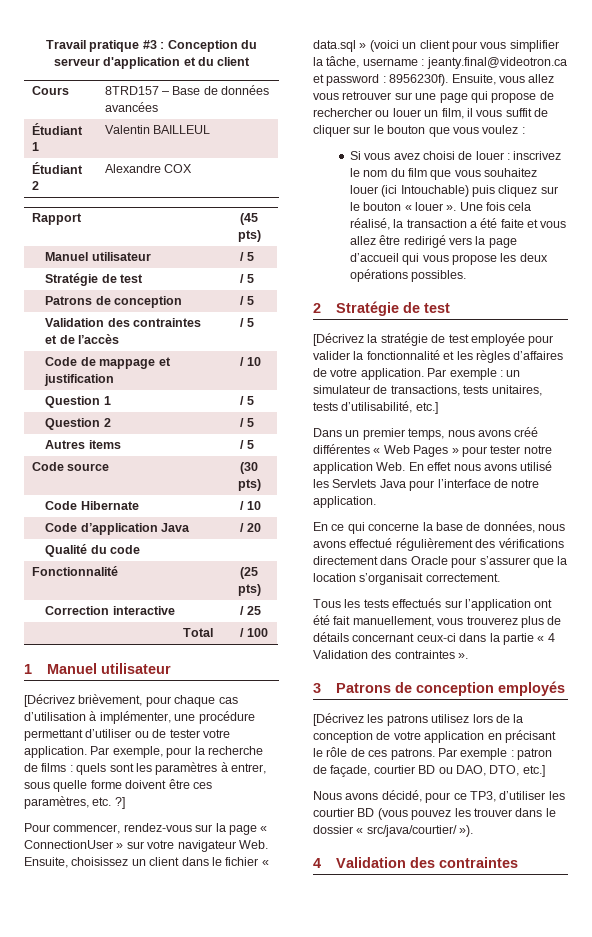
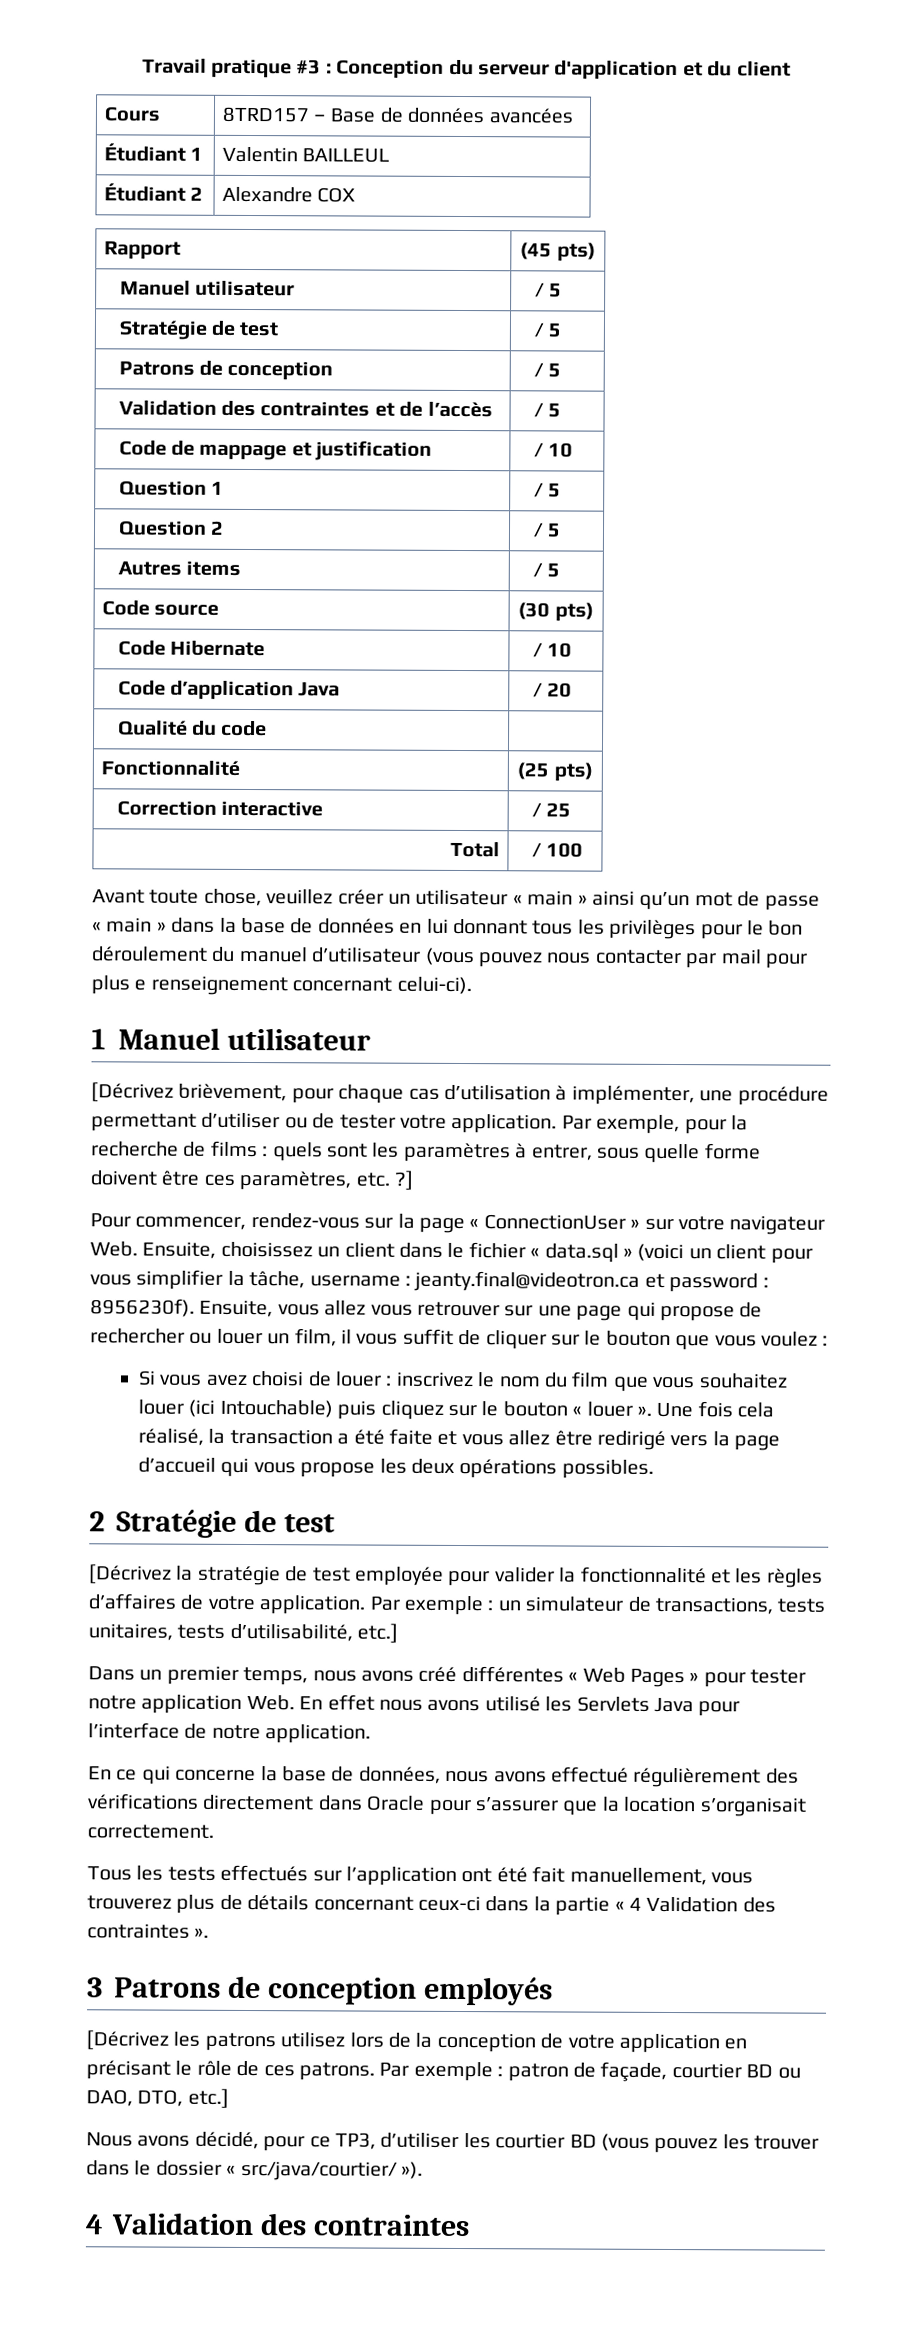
+ Avant toute chose, veuillez créer un utilisateur « main » ainsi qu’un mot de passe « main » dans la base de données en lui donnant tous les privilèges pour le bon déroulement du manuel d’utilisateur (vous pouvez nous contacter par mail pour plus e renseignement concernant celui-ci).

